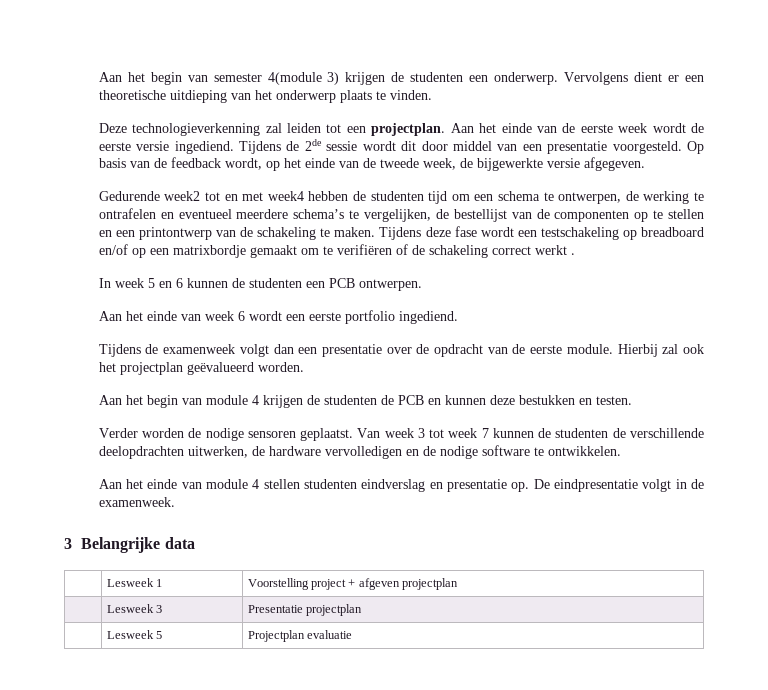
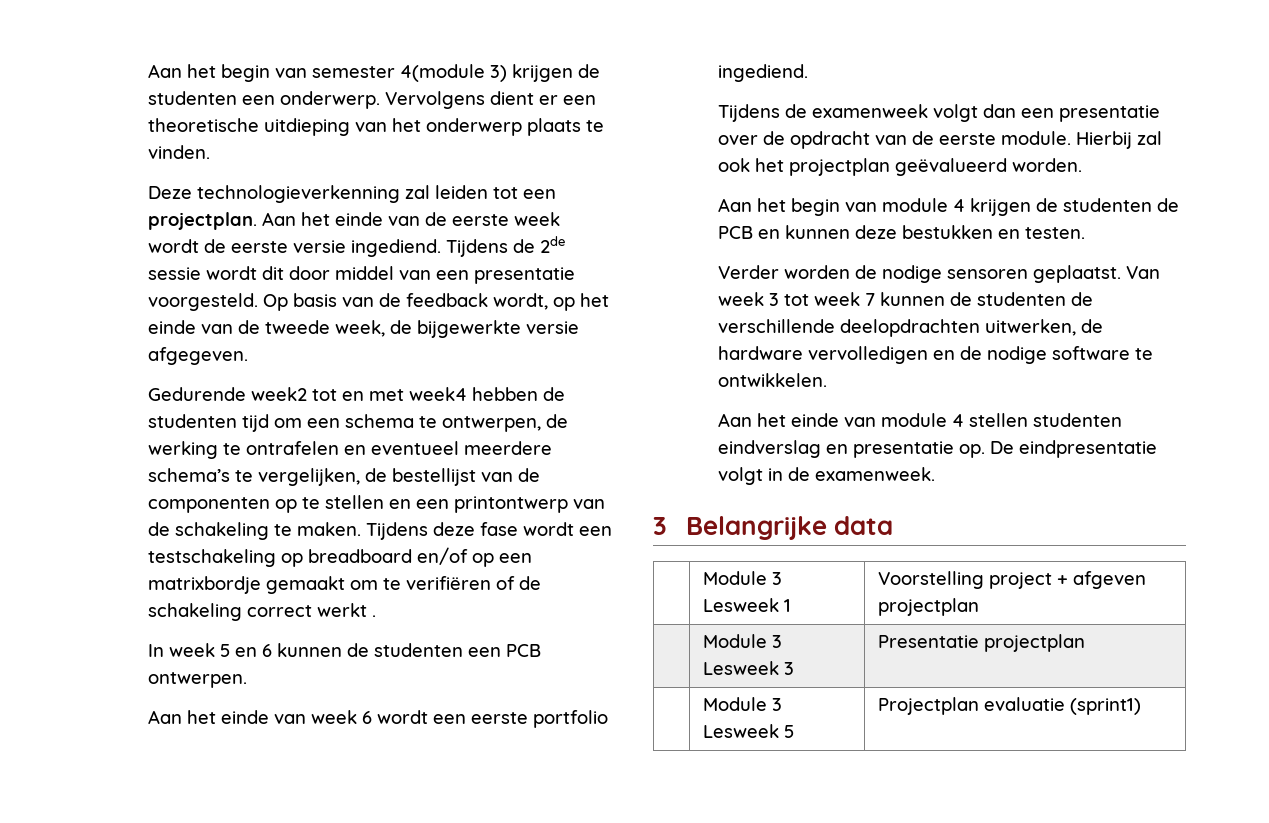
- | Lesweek 1 | Voorstelling project + afgeven projectplan
+ | Module 3 Lesweek 1 | Voorstelling project + afgeven projectplan
- | Lesweek 3 | Presentatie projectplan
+ | Module 3 Lesweek 3 | Presentatie projectplan
- | Lesweek 5 | Projectplan evaluatie
+ | Module 3 Lesweek 5 | Projectplan evaluatie (sprint1)

